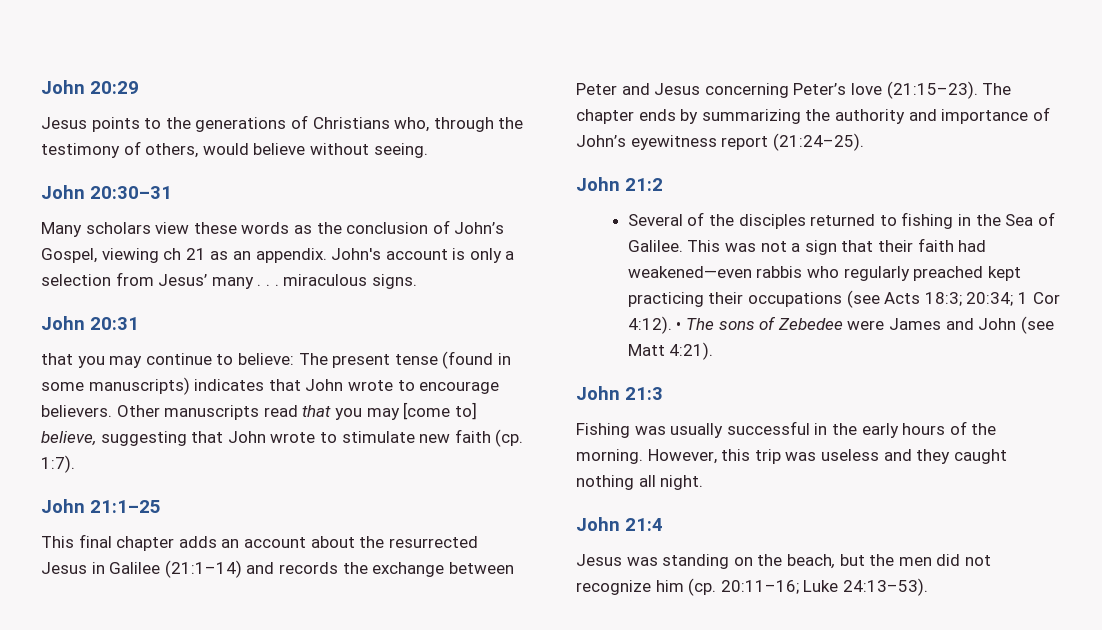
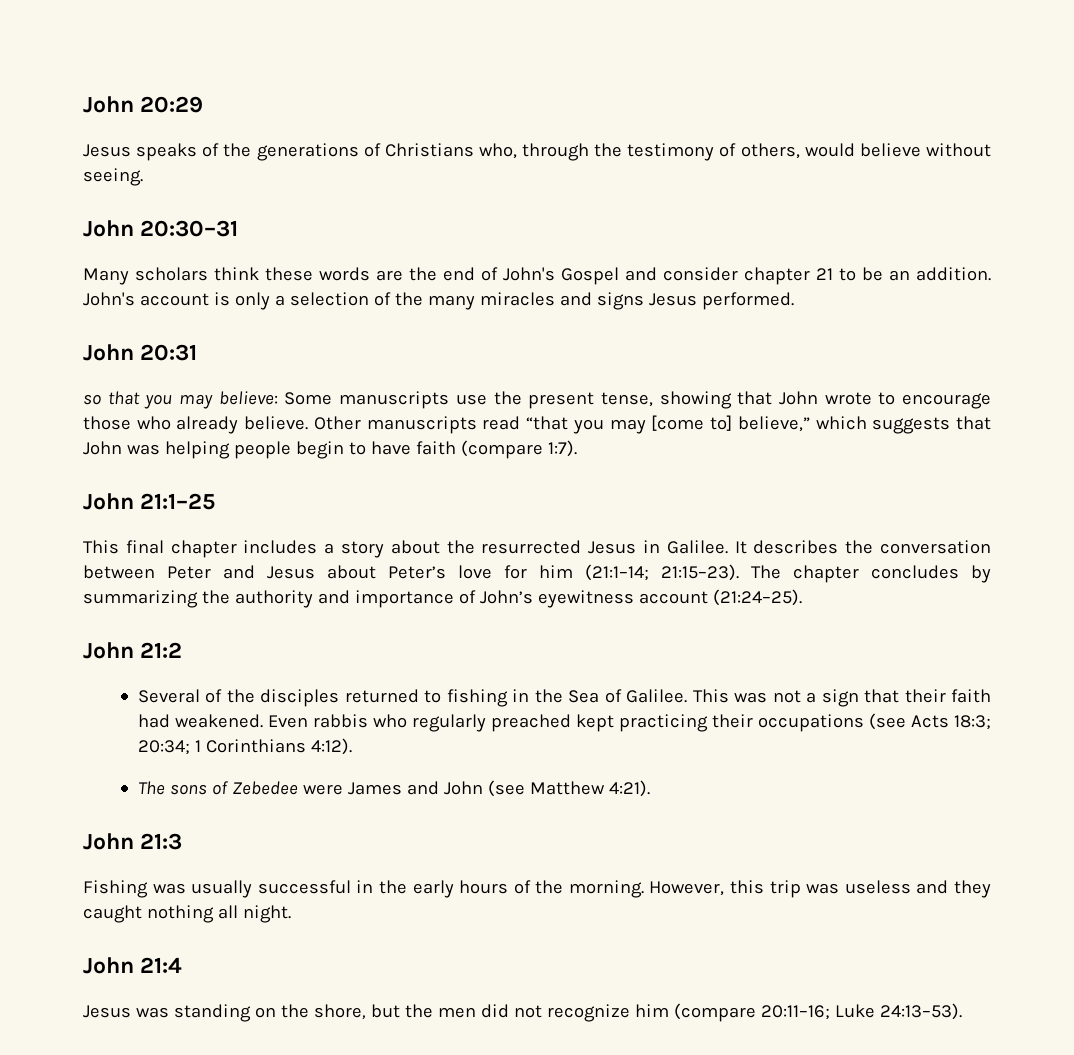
- Jesus points to the generations of Christians who, through the testimony of others, would believe without seeing.
+ Jesus speaks of the generations of Christians who, through the testimony of others, would believe without seeing.
- Many scholars view these words as the conclusion of John’s Gospel, viewing ch 21 as an appendix.
+ Many scholars think these words are the end of John's Gospel and consider chapter 21 to be an addition.
- John's account is only a selection from Jesus’ many . . . miraculous signs.
+ John's account is only a selection of the many miracles and signs Jesus performed.
- that you may continue to believe: The present tense (found in some manuscripts) indicates that John wrote to encourage believers.
+ so that you may believe: Some manuscripts use the present tense, showing that John wrote to encourage those who already believe.
- Other manuscripts read that you may [come to] believe, suggesting that John wrote to stimulate new faith (cp. 1:7).
+ Other manuscripts read “that you may [come to] believe,” which suggests that John was helping people begin to have faith (compare 1:7).
- This final chapter adds an account about the resurrected Jesus in Galilee (21:1–14) and records the exchange between Peter and Jesus concerning Peter’s love (21:15–23).
+ This final chapter includes a story about the resurrected Jesus in Galilee. It describes the conversation between Peter and Jesus about Peter’s love for him (21:1–14; 21:15–23).
- The chapter ends by summarizing the authority and importance of John’s eyewitness report (21:24–25).
+ The chapter concludes by summarizing the authority and importance of John’s eyewitness account (21:24–25).
- This was not a sign that their faith had weakened—even rabbis who regularly preached kept practicing their occupations (see Acts 18:3; 20:34; 1 Cor 4:12). • The sons of Zebedee were James and John (see Matt 4:21).
+ This was not a sign that their faith had weakened. Even rabbis who regularly preached kept practicing their occupations (see Acts 18:3; 20:34; 1 Corinthians 4:12).
+ The sons of Zebedee were James and John (see Matthew 4:21).
- Jesus was standing on the beach, but the men did not recognize him (cp. 20:11–16; Luke 24:13–53).
+ Jesus was standing on the shore, but the men did not recognize him (compare 20:11–16; Luke 24:13–53).

